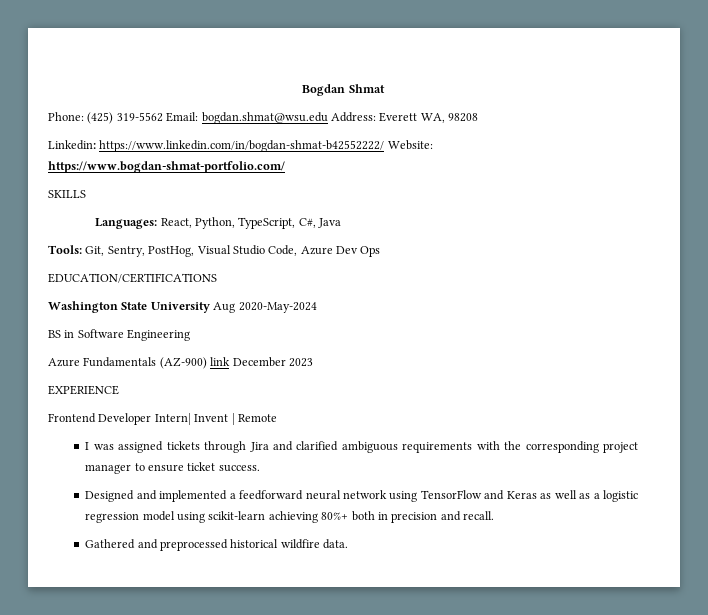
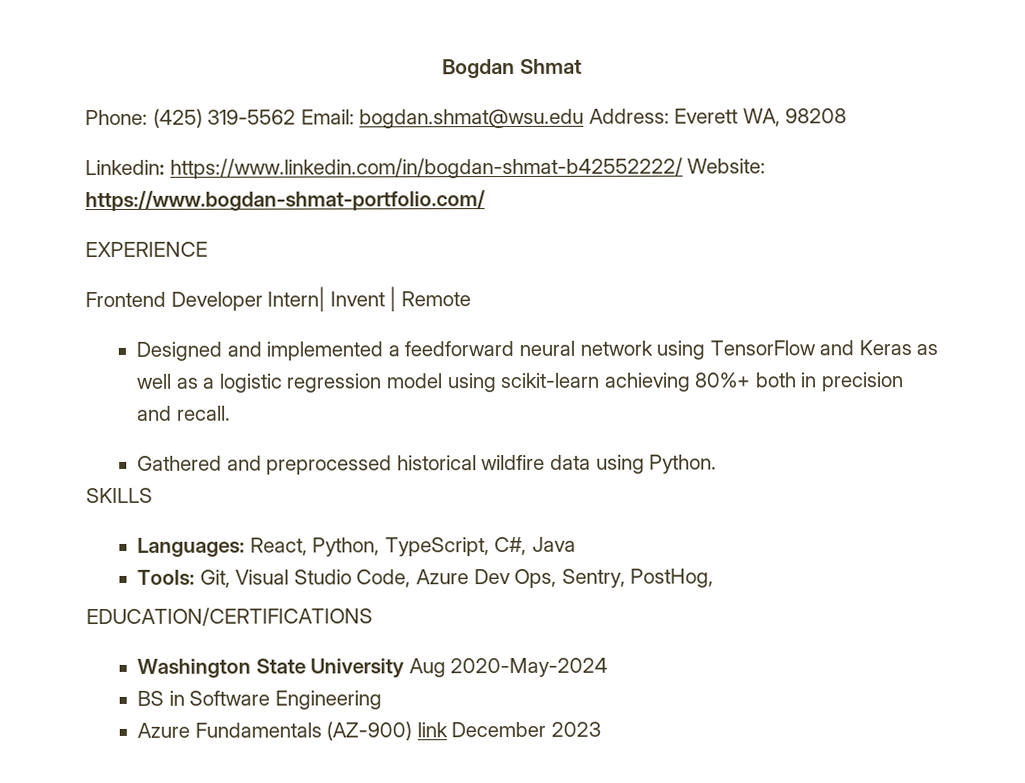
- SKILLS
- Languages: React, Python, TypeScript, C#, Java
- Tools: Git, Sentry, PostHog, Visual Studio Code, Azure Dev Ops
- EDUCATION/CERTIFICATIONS
- Washington State University Aug 2020-May-2024
- BS in Software Engineering
- Azure Fundamentals (AZ-900) link December 2023
- I was assigned tickets through Jira and clarified ambiguous requirements with the corresponding project manager to ensure ticket success.
- Gathered and preprocessed historical wildfire data.
+ Gathered and preprocessed historical wildfire data using Python.
+ SKILLS
+ Languages: React, Python, TypeScript, C#, Java
+ Tools: Git, Visual Studio Code, Azure Dev Ops, Sentry, PostHog,
+ EDUCATION/CERTIFICATIONS
+ Washington State University Aug 2020-May-2024
+ BS in Software Engineering
+ Azure Fundamentals (AZ-900) link December 2023

